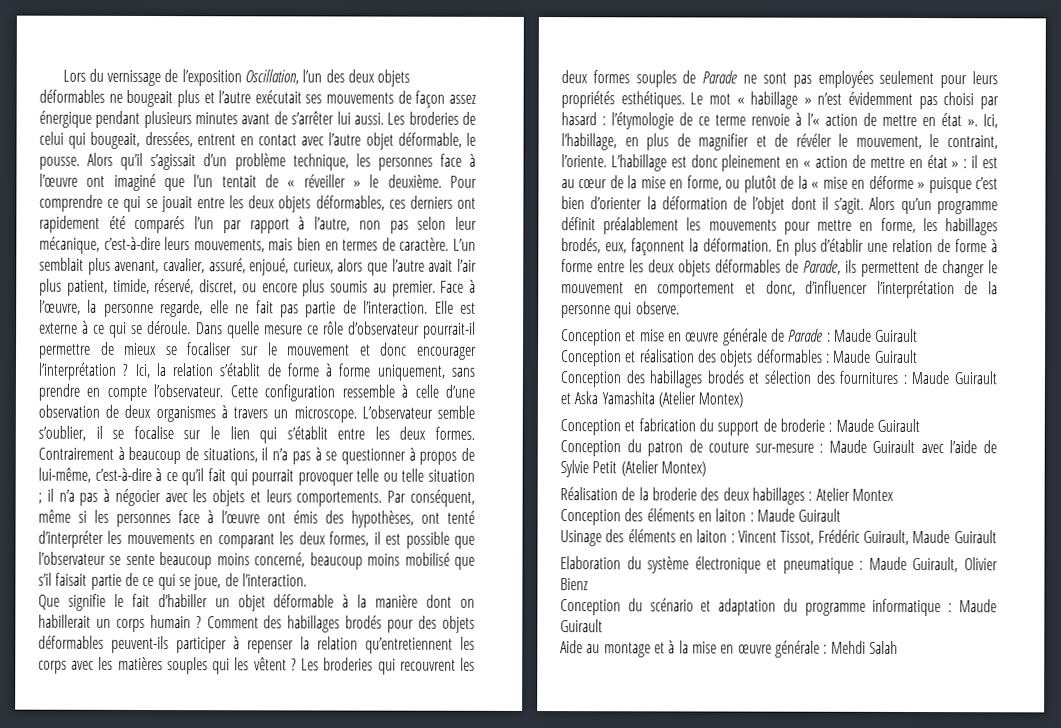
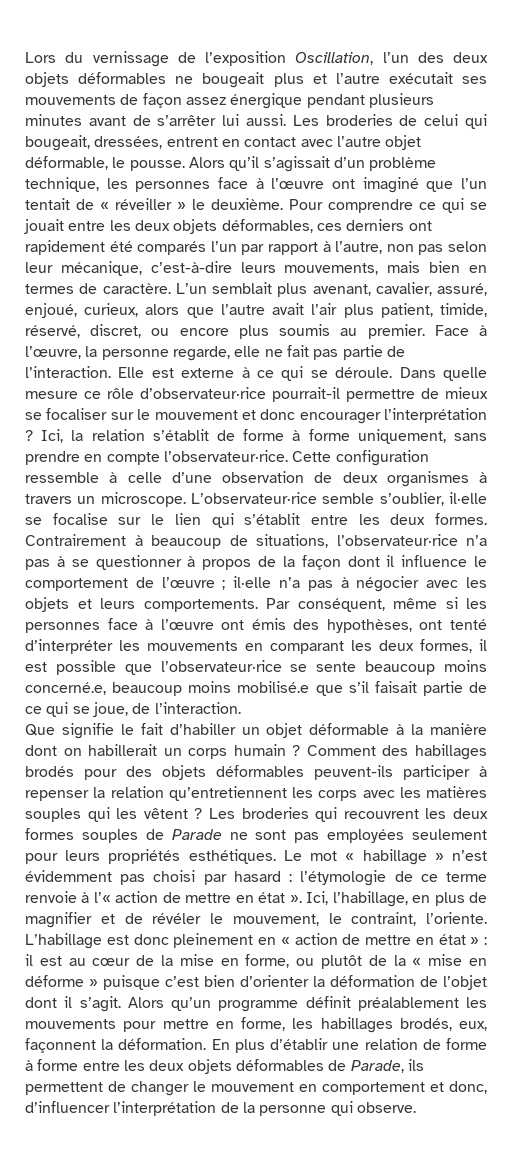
- Dans quelle mesure ce rôle d’observateur pourrait-il permettre de mieux se focaliser sur le mouvement et donc encourager l’interprétation ?
+ Dans quelle mesure ce rôle d’observateur·rice pourrait-il permettre de mieux se focaliser sur le mouvement et donc encourager l’interprétation ?
- Ici, la relation s’établit de forme à forme uniquement, sans prendre en compte l’observateur.
+ Ici, la relation s’établit de forme à forme uniquement, sans prendre en compte l’observateur·rice.
- L’observateur semble s’oublier, il se focalise sur le lien qui s’établit entre les deux formes.
+ L’observateur·rice semble s’oublier, il·elle se focalise sur le lien qui s’établit entre les deux formes.
- Contrairement à beaucoup de situations, il n’a pas à se questionner à propos de lui-même, c’est-à-dire à ce qu’il fait qui pourrait provoquer telle ou telle situation ; il n’a pas à négocier avec les objets et leurs comportements.
+ Contrairement à beaucoup de situations, l’observateur·rice n’a pas à se questionner à propos de la façon dont il influence le comportement de l’œuvre ; il·elle n’a pas à négocier avec les objets et leurs comportements.
- Par conséquent, même si les personnes face à l’œuvre ont émis des hypothèses, ont tenté d’interpréter les mouvements en comparant les deux formes, il est possible que l’observateur se sente beaucoup moins concerné, beaucoup moins mobilisé que s’il faisait partie de ce qui se joue, de l’interaction.
+ Par conséquent, même si les personnes face à l’œuvre ont émis des hypothèses, ont tenté d’interpréter les mouvements en comparant les deux formes, il est possible que l’observateur·rice se sente beaucoup moins concerné.e, beaucoup moins mobilisé.e que s’il faisait partie de ce qui se joue, de l’interaction.
- Conception et mise en œuvre générale de Parade : Maude Guirault
- Conception et réalisation des objets déformables : Maude Guirault
- Conception des habillages brodés et sélection des fournitures : Maude Guirault et Aska Yamashita (Atelier Montex)
- Conception et fabrication du support de broderie : Maude Guirault
- Conception du patron de couture sur-mesure : Maude Guirault avec l’aide de Sylvie Petit (Atelier Montex)
- Réalisation de la broderie des deux habillages : Atelier Montex
- Conception des éléments en laiton : Maude Guirault
- Usinage des éléments en laiton : Vincent Tissot, Frédéric Guirault, Maude Guirault
- Elaboration du système électronique et pneumatique : Maude Guirault, Olivier Bienz
- Conception du scénario et adaptation du programme informatique : Maude Guirault
- Aide au montage et à la mise en œuvre générale : Mehdi Salah

